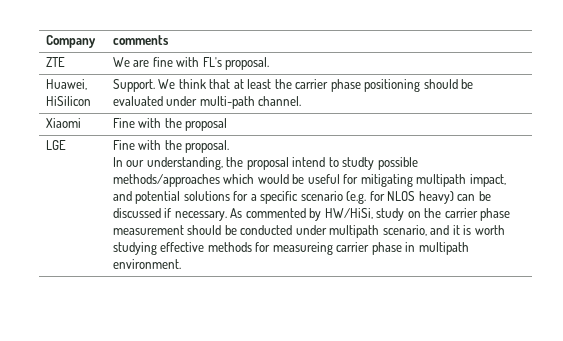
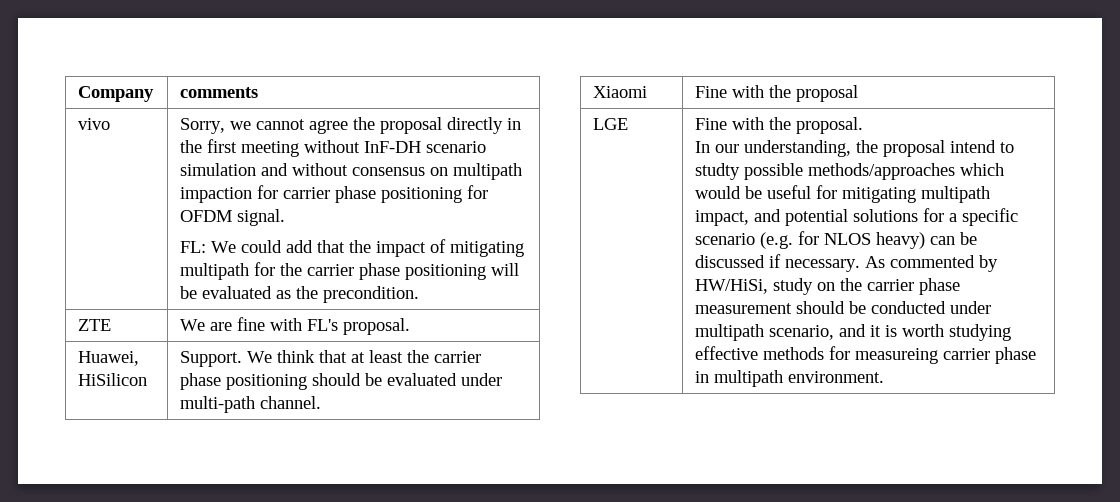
+ vivo | Sorry, we cannot agree the proposal directly in the first meeting without InF-DH scenario simulation and without consensus on multipath impaction for carrier phase positioning for OFDM signal.
+ FL: We could add that the impact of mitigating multipath for the carrier phase positioning will be evaluated as the precondition.

